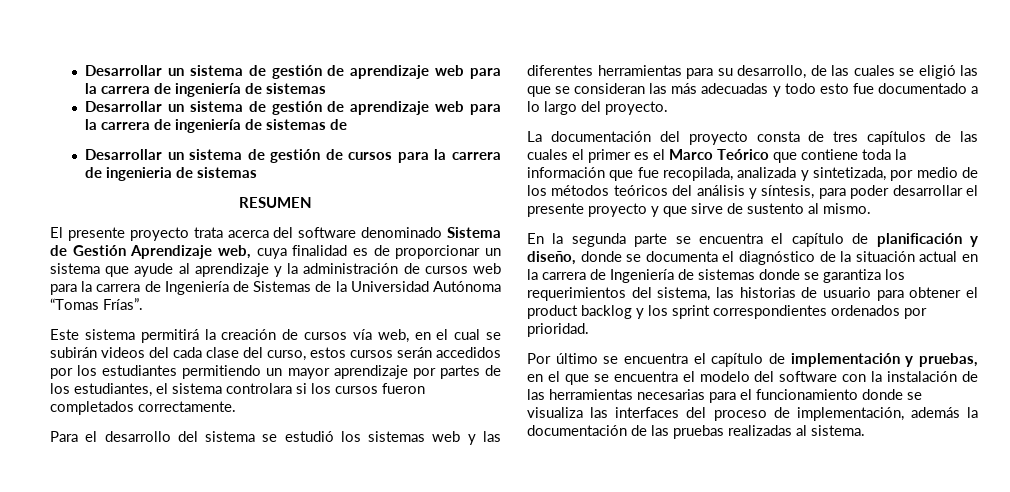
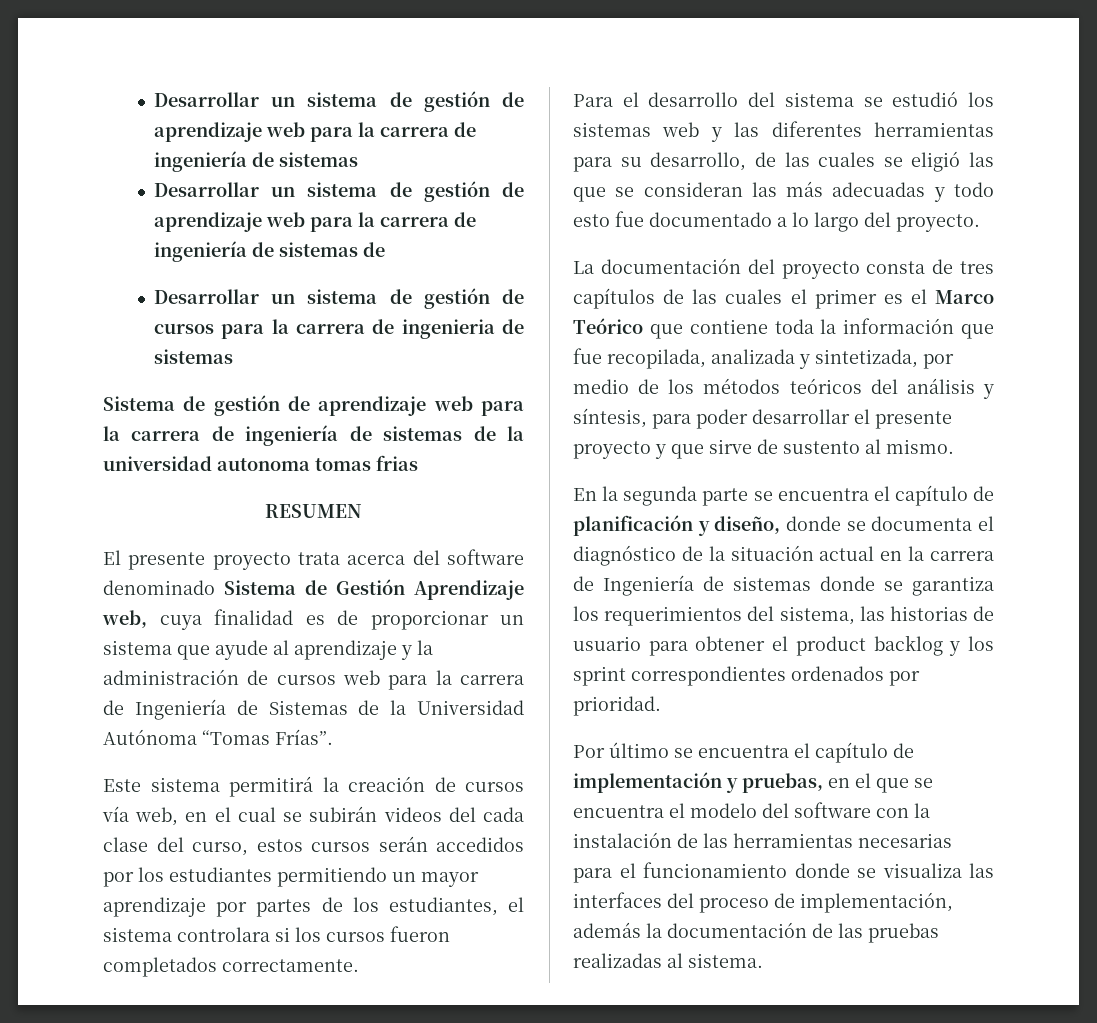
+ Sistema de gestión de aprendizaje web para la carrera de ingeniería de sistemas de la universidad autonoma tomas frias

